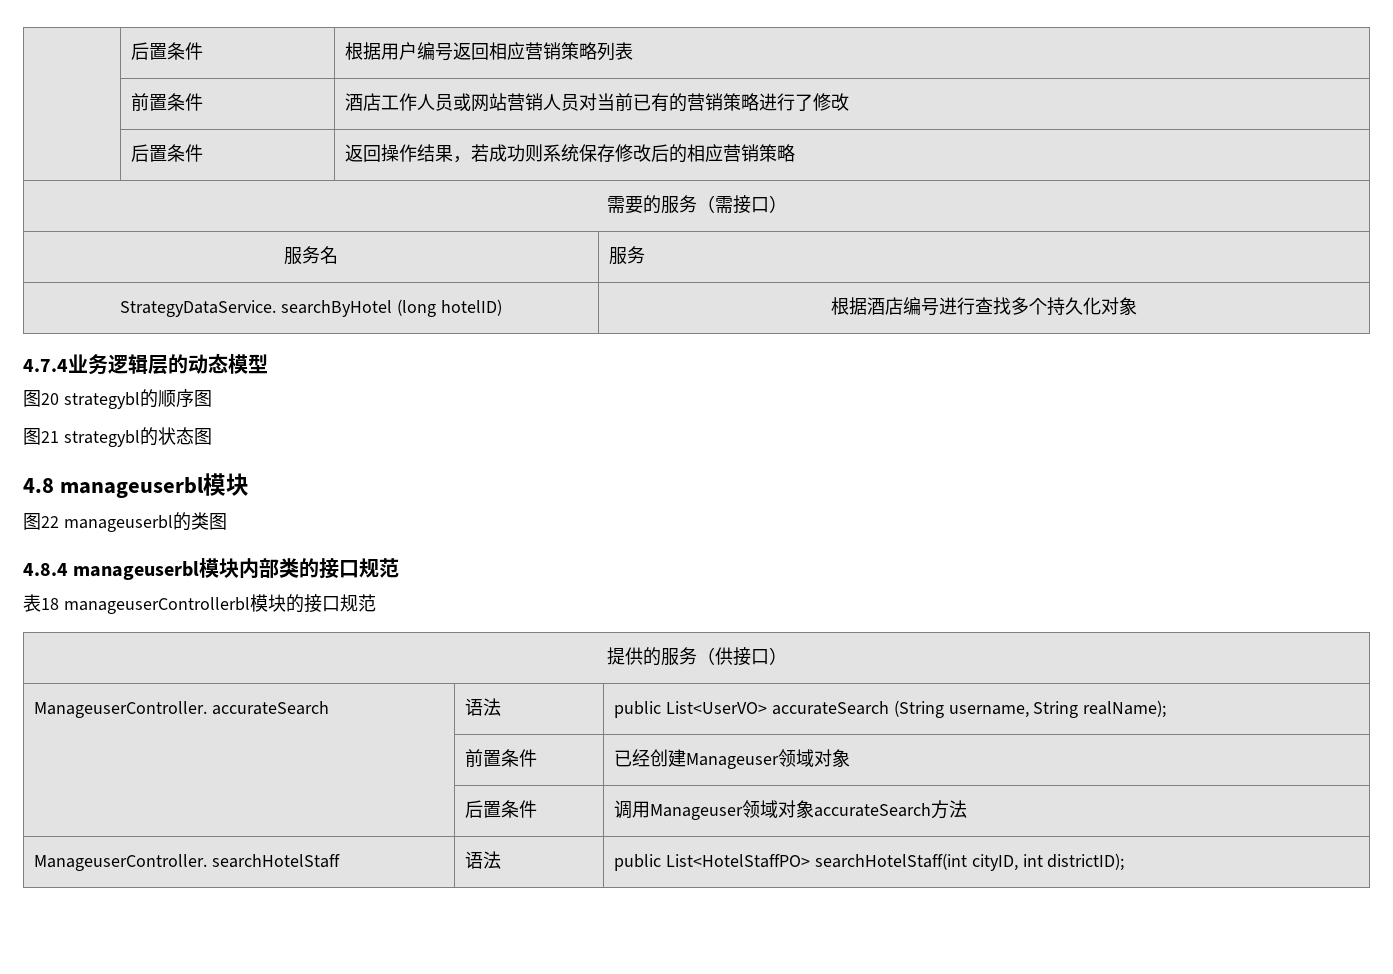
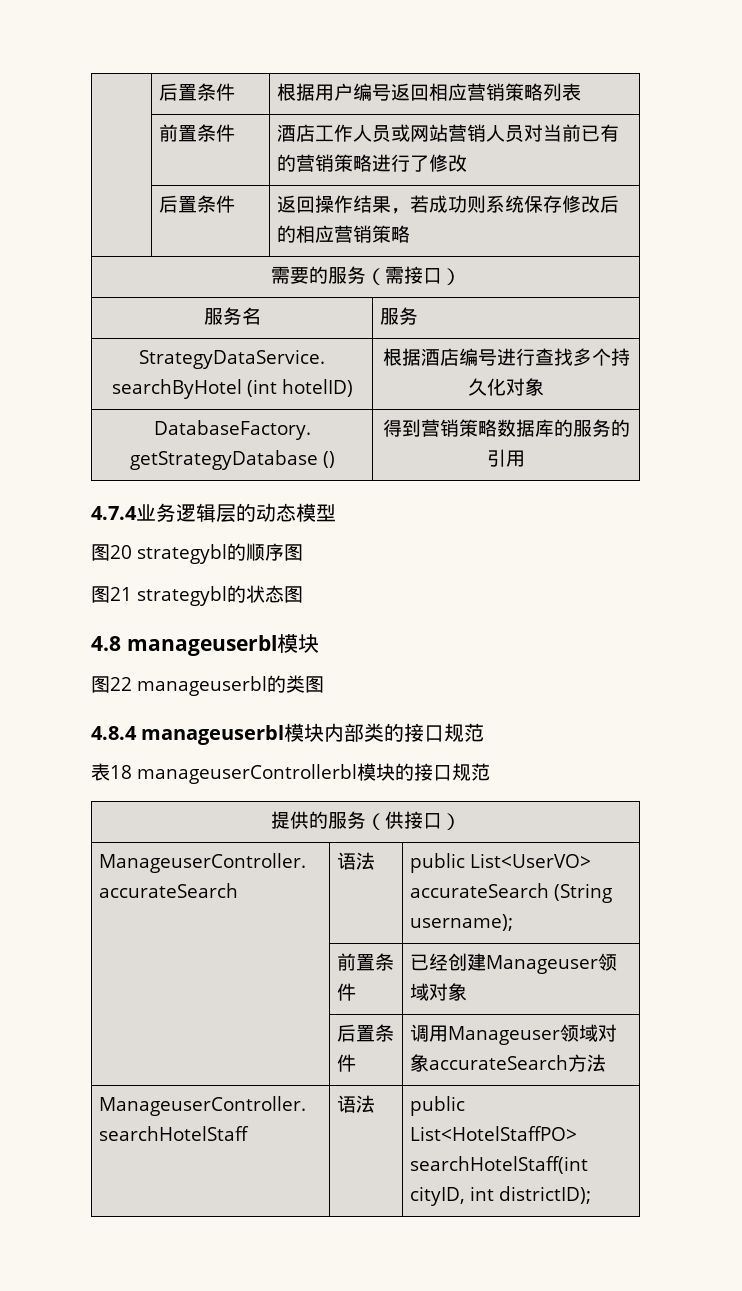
- StrategyDataService. searchByHotel (long hotelID) | 根据酒店编号进行查找多个持久化对象
+ StrategyDataService. searchByHotel (int hotelID) | 根据酒店编号进行查找多个持久化对象
+ DatabaseFactory. getStrategyDatabase () | 得到营销策略数据库的服务的引用
- ManageuserController. accurateSearch | 语法 | public List<UserVO> accurateSearch (String username, String realName);
+ ManageuserController. accurateSearch | 语法 | public List<UserVO> accurateSearch (String username);

